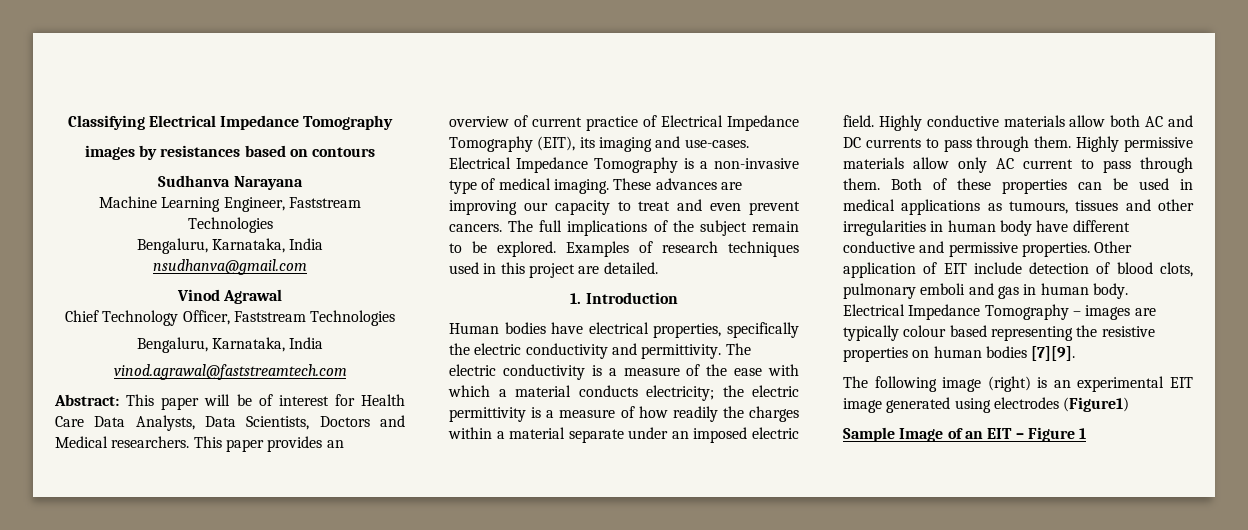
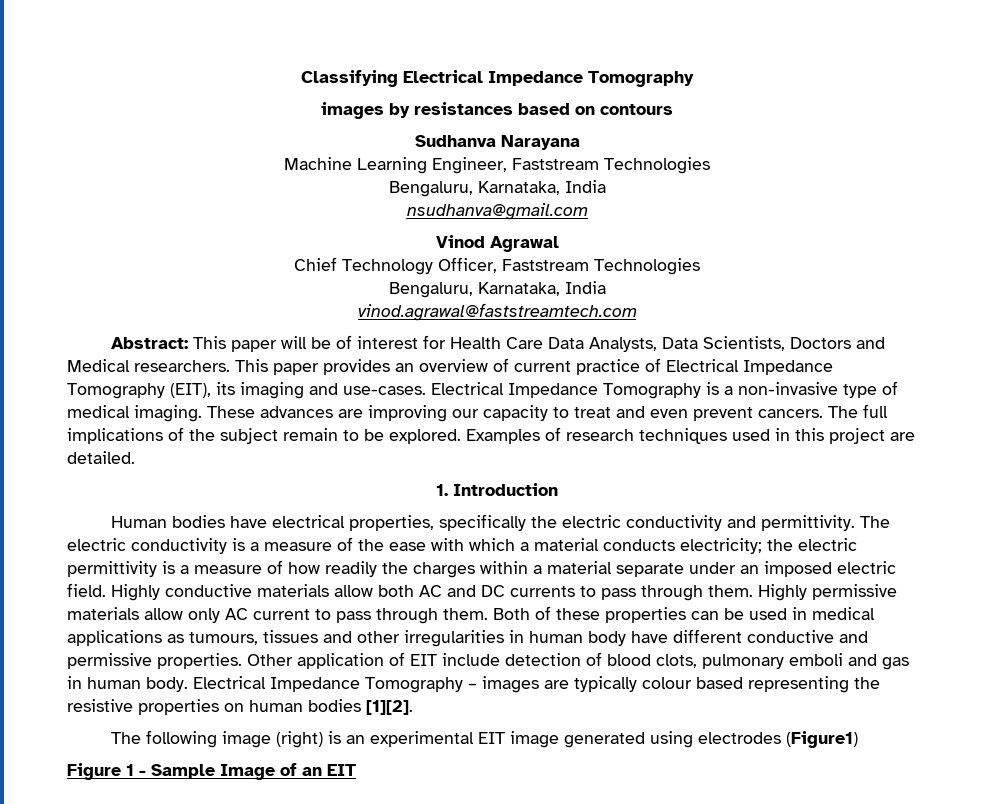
- Electrical Impedance Tomography – images are typically colour based representing the resistive properties on human bodies [7][9].
+ Electrical Impedance Tomography – images are typically colour based representing the resistive properties on human bodies [1][2].
- Sample Image of an EIT – Figure 1
+ Figure 1 - Sample Image of an EIT

